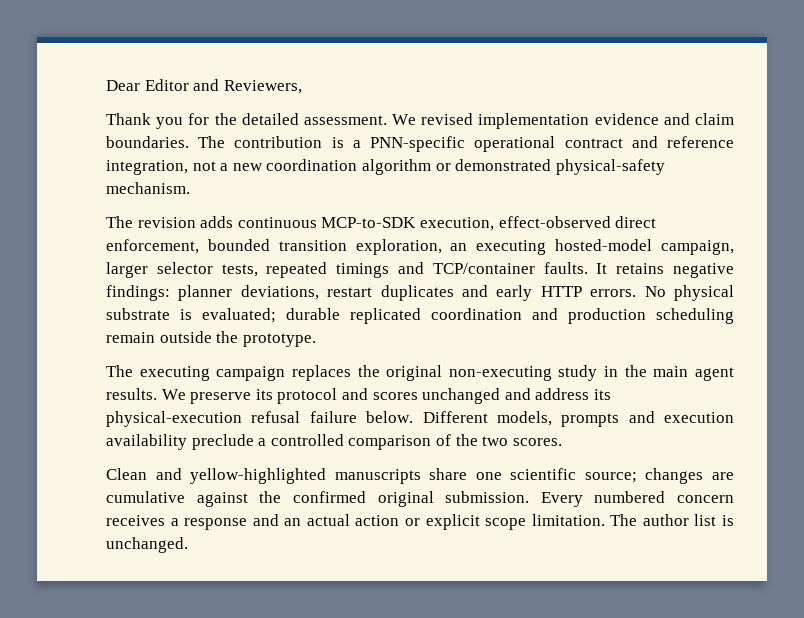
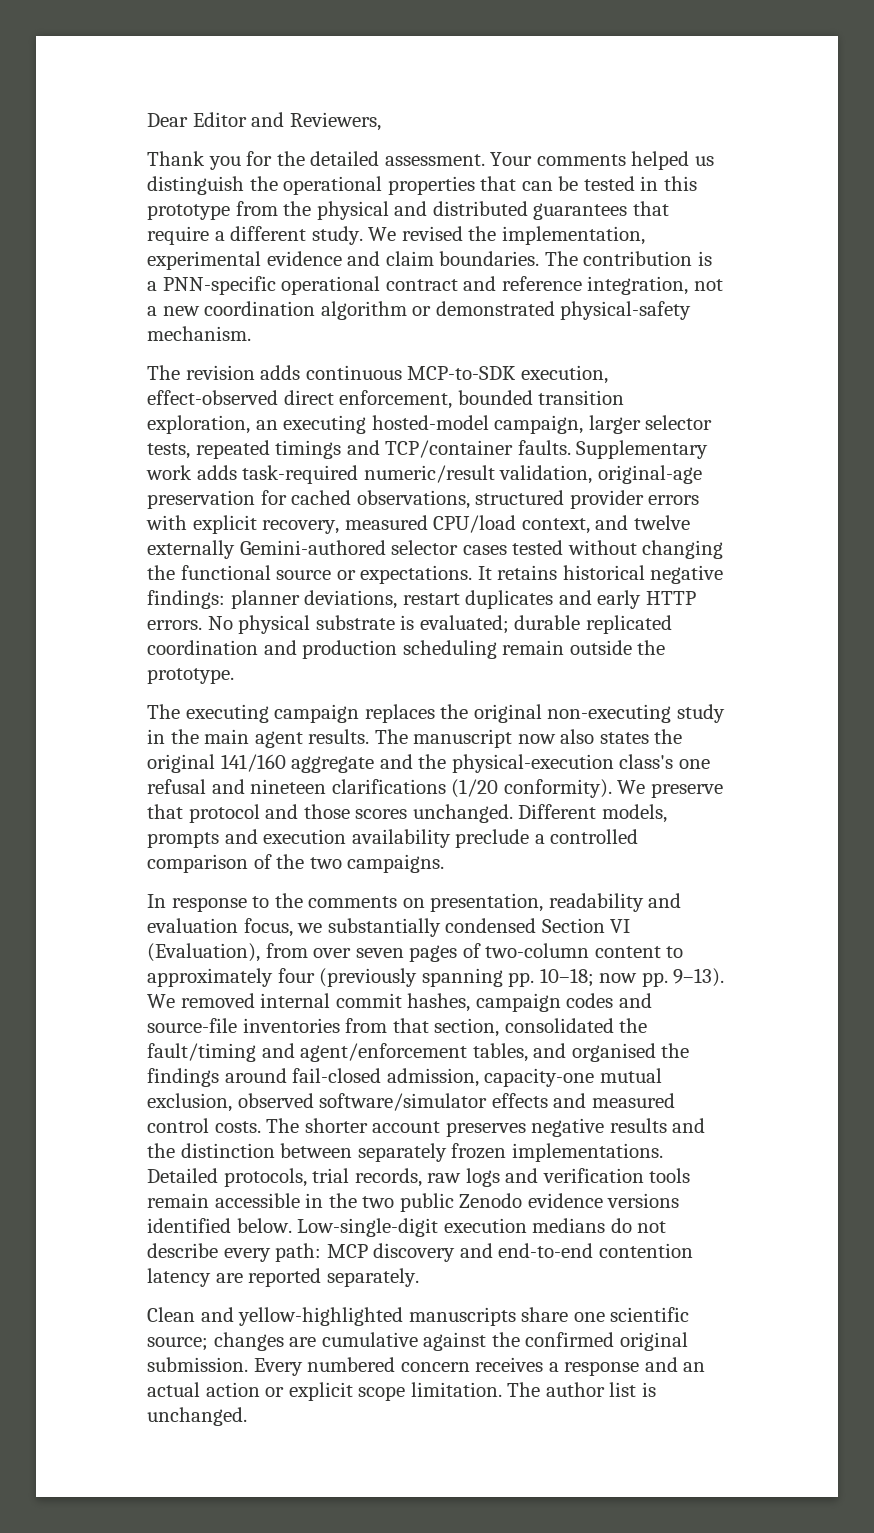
- We revised implementation evidence and claim boundaries.
+ Your comments helped us distinguish the operational properties that can be tested in this prototype from the physical and distributed guarantees that require a different study. We revised the implementation, experimental evidence and claim boundaries.
+ Supplementary work adds task-required numeric/result validation, original-age preservation for cached observations, structured provider errors with explicit recovery, measured CPU/load context, and twelve externally Gemini-authored selector cases tested without changing the functional source or expectations.
- It retains negative findings: planner deviations, restart duplicates and early HTTP errors.
+ It retains historical negative findings: planner deviations, restart duplicates and early HTTP errors.
+ The manuscript now also states the original 141/160 aggregate and the physical-execution class's one refusal and nineteen clarifications (1/20 conformity).
- We preserve its protocol and scores unchanged and address its physical-execution refusal failure below.
+ We preserve that protocol and those scores unchanged.
- Different models, prompts and execution availability preclude a controlled comparison of the two scores.
+ Different models, prompts and execution availability preclude a controlled comparison of the two campaigns.
+ In response to the comments on presentation, readability and evaluation focus, we substantially condensed Section VI (Evaluation), from over seven pages of two-column content to approximately four (previously spanning pp. 10–18; now pp. 9–13). We removed internal commit hashes, campaign codes and source-file inventories from that section, consolidated the fault/timing and agent/enforcement tables, and organised the findings around fail-closed admission, capacity-one mutual exclusion, observed software/simulator effects and measured control costs. The shorter account preserves negative results and the distinction between separately frozen implementations. Detailed protocols, trial records, raw logs and verification tools remain accessible in the two public Zenodo evidence versions identified below. Low-single-digit execution medians do not describe every path: MCP discovery and end-to-end contention latency are reported separately.

